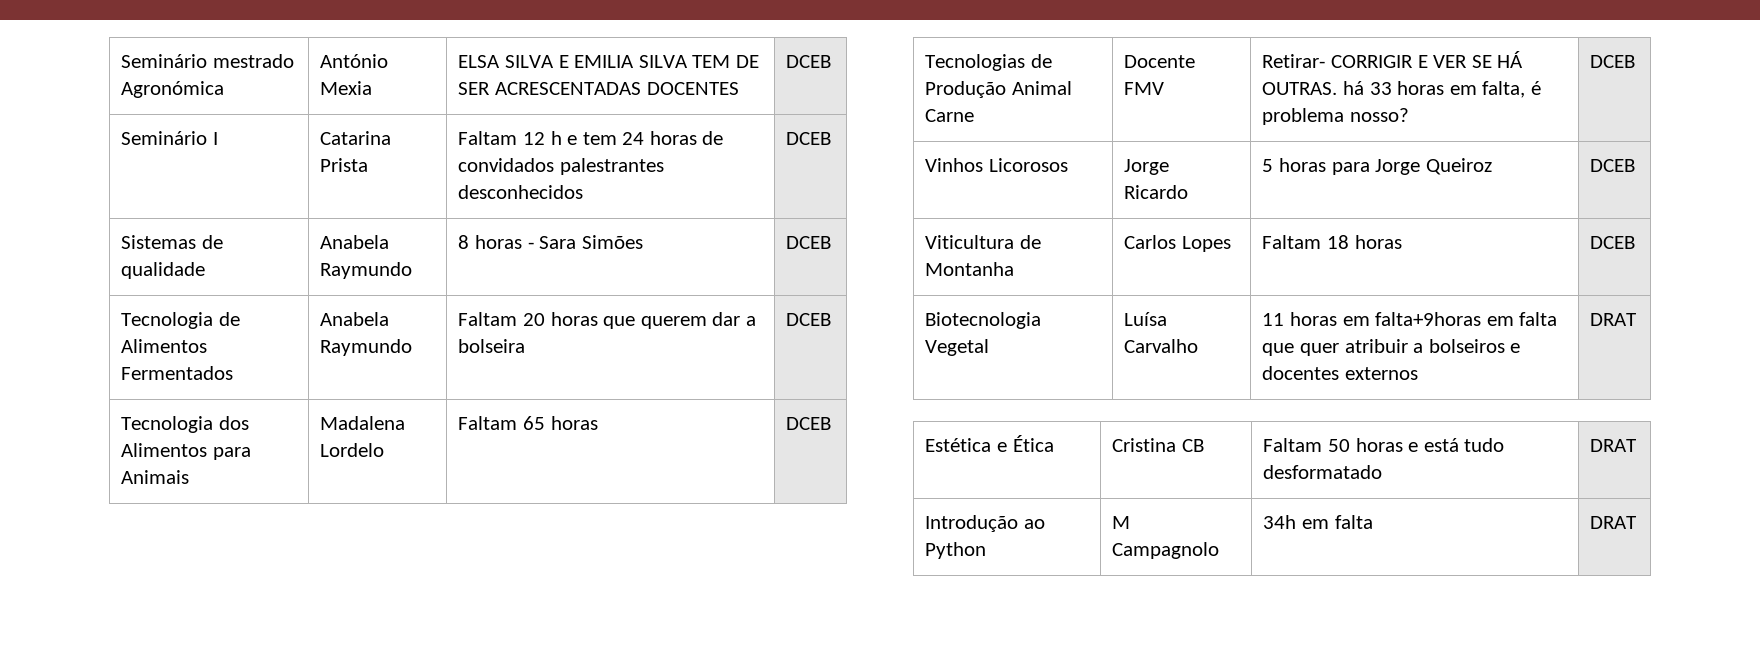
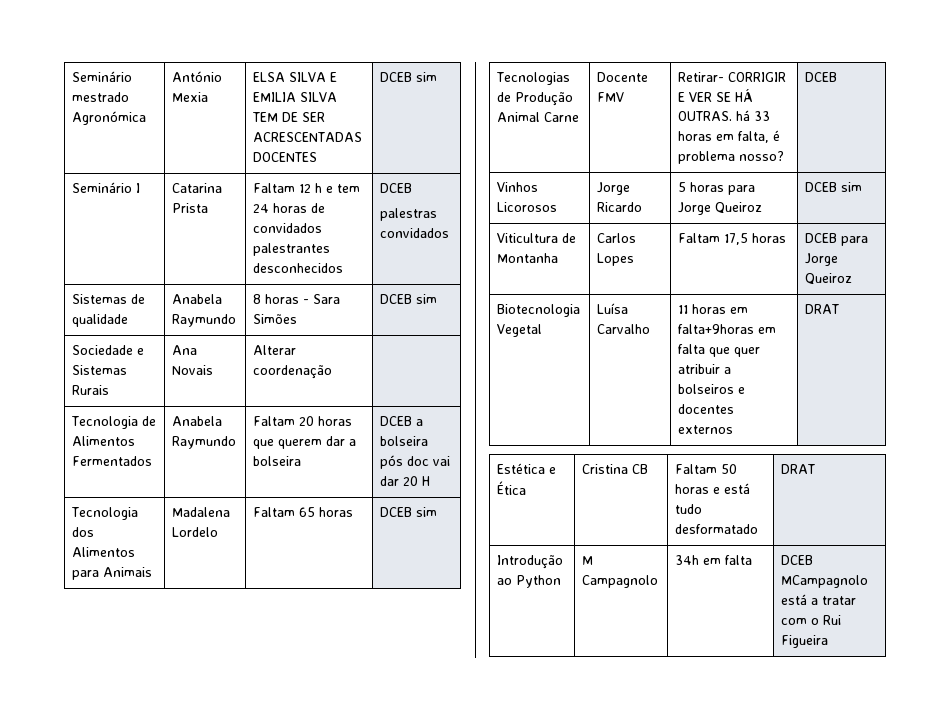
- Seminário mestrado Agronómica | António Mexia | ELSA SILVA E EMILIA SILVA TEM DE SER ACRESCENTADAS DOCENTES | DCEB
+ Seminário mestrado Agronómica | António Mexia | ELSA SILVA E EMILIA SILVA TEM DE SER ACRESCENTADAS DOCENTES | DCEB sim
  Seminário I | Catarina Prista | Faltam 12 h e tem 24 horas de convidados palestrantes desconhecidos | DCEB
+ palestras convidados
- Sistemas de qualidade | Anabela Raymundo | 8 horas - Sara Simões | DCEB
+ Sistemas de qualidade | Anabela Raymundo | 8 horas - Sara Simões | DCEB sim
+ Sociedade e Sistemas Rurais | Ana Novais | Alterar coordenação |
- Tecnologia de Alimentos Fermentados | Anabela Raymundo | Faltam 20 horas que querem dar a bolseira | DCEB
+ Tecnologia de Alimentos Fermentados | Anabela Raymundo | Faltam 20 horas que querem dar a bolseira | DCEB a bolseira pós doc vai dar 20 H
- Tecnologia dos Alimentos para Animais | Madalena Lordelo | Faltam 65 horas | DCEB
+ Tecnologia dos Alimentos para Animais | Madalena Lordelo | Faltam 65 horas | DCEB sim
- Vinhos Licorosos | Jorge Ricardo | 5 horas para Jorge Queiroz | DCEB
+ Vinhos Licorosos | Jorge Ricardo | 5 horas para Jorge Queiroz | DCEB sim
- Viticultura de Montanha | Carlos Lopes | Faltam 18 horas | DCEB
+ Viticultura de Montanha | Carlos Lopes | Faltam 17,5 horas | DCEB para Jorge Queiroz
- Introdução ao Python | M Campagnolo | 34h em falta | DRAT
+ Introdução ao Python | M Campagnolo | 34h em falta | DCEB MCampagnolo está a tratar com o Rui Figueira

